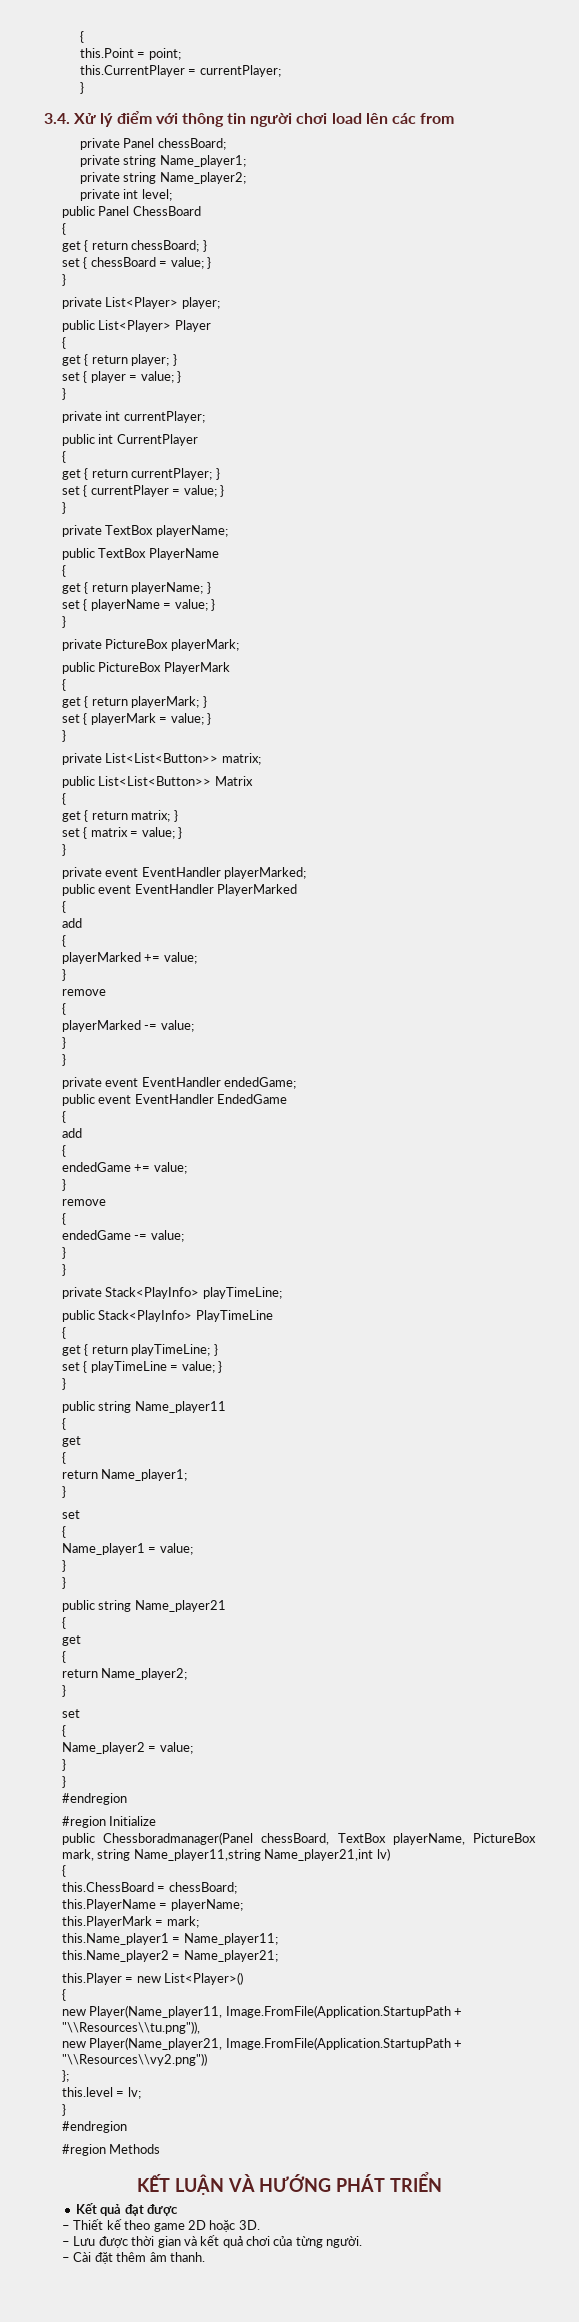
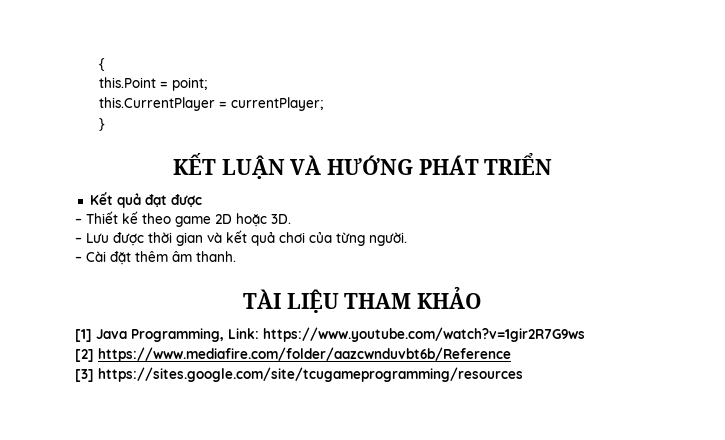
- 3.4. Xử lý điểm với thông tin người chơi load lên các from
- private Panel chessBoard;
- private string Name_player1;
- private string Name_player2;
- private int level;
- public Panel ChessBoard
- {
- get { return chessBoard; }
- set { chessBoard = value; }
- }
- private List<Player> player;
- public List<Player> Player
- {
- get { return player; }
- set { player = value; }
- }
- private int currentPlayer;
- public int CurrentPlayer
- {
- get { return currentPlayer; }
- set { currentPlayer = value; }
- }
- private TextBox playerName;
- public TextBox PlayerName
- {
- get { return playerName; }
- set { playerName = value; }
- }
- private PictureBox playerMark;
- public PictureBox PlayerMark
- {
- get { return playerMark; }
- set { playerMark = value; }
- }
- private List<List<Button>> matrix;
- public List<List<Button>> Matrix
- {
- get { return matrix; }
- set { matrix = value; }
- }
- private event EventHandler playerMarked;
- public event EventHandler PlayerMarked
- {
- add
- {
- playerMarked += value;
- }
- remove
- {
- playerMarked -= value;
- }
- }
- private event EventHandler endedGame;
- public event EventHandler EndedGame
- {
- add
- {
- endedGame += value;
- }
- remove
- {
- endedGame -= value;
- }
- }
- private Stack<PlayInfo> playTimeLine;
- public Stack<PlayInfo> PlayTimeLine
- {
- get { return playTimeLine; }
- set { playTimeLine = value; }
- }
- public string Name_player11
- {
- get
- {
- return Name_player1;
- }
- set
- {
- Name_player1 = value;
- }
- }
- public string Name_player21
- {
- get
- {
- return Name_player2;
- }
- set
- {
- Name_player2 = value;
- }
- }
- #endregion
- #region Initialize
- public Chessboradmanager(Panel chessBoard, TextBox playerName, PictureBox mark, string Name_player11,string Name_player21,int lv)
- {
- this.ChessBoard = chessBoard;
- this.PlayerName = playerName;
- this.PlayerMark = mark;
- this.Name_player1 = Name_player11;
- this.Name_player2 = Name_player21;
- this.Player = new List<Player>()
- {
- new Player(Name_player11, Image.FromFile(Application.StartupPath + "\\Resources\\tu.png")),
- new Player(Name_player21, Image.FromFile(Application.StartupPath + "\\Resources\\vy2.png"))
- };
- this.level = lv;
- }
- #endregion
- #region Methods
+ TÀI LIỆU THAM KHẢO
+ [1] Java Programming, Link: https://www.youtube.com/watch?v=1gir2R7G9ws
+ [2] https://www.mediafire.com/folder/aazcwnduvbt6b/Reference
+ [3] https://sites.google.com/site/tcugameprogramming/resources

